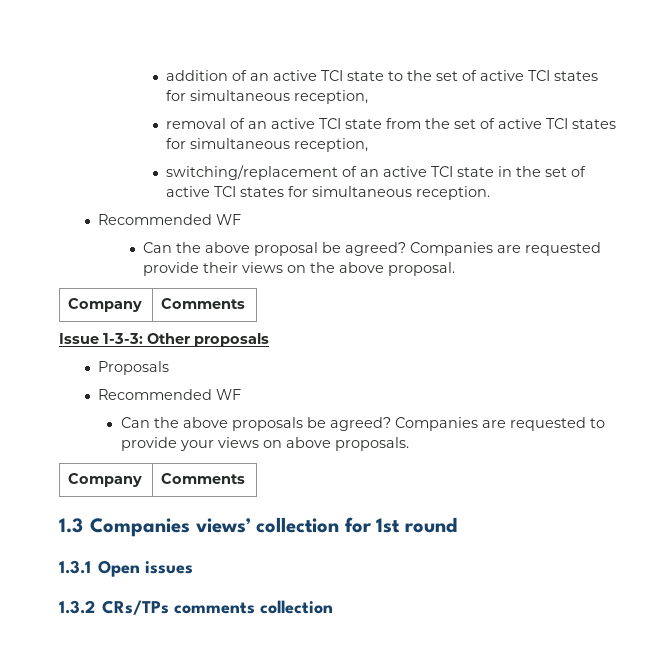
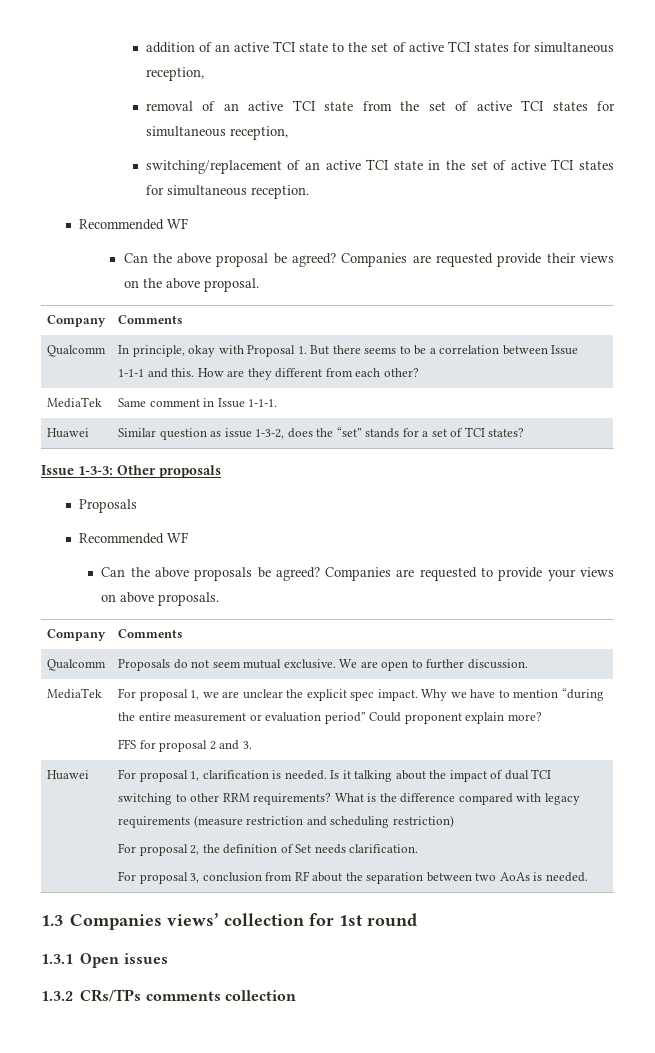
+ Qualcomm | In principle, okay with Proposal 1. But there seems to be a correlation between Issue 1-1-1 and this. How are they different from each other?
+ MediaTek | Same comment in Issue 1-1-1.
+ Huawei | Similar question as issue 1-3-2, does the “set” stands for a set of TCI states?
+ Qualcomm | Proposals do not seem mutual exclusive. We are open to further discussion.
+ MediaTek | For proposal 1, we are unclear the explicit spec impact. Why we have to mention “during the entire measurement or evaluation period” Could proponent explain more?
+ FFS for proposal 2 and 3.
+ Huawei | For proposal 1, clarification is needed. Is it talking about the impact of dual TCI switching to other RRM requirements? What is the difference compared with legacy requirements (measure restriction and scheduling restriction)
+ For proposal 2, the definition of Set needs clarification.
+ For proposal 3, conclusion from RF about the separation between two AoAs is needed.

